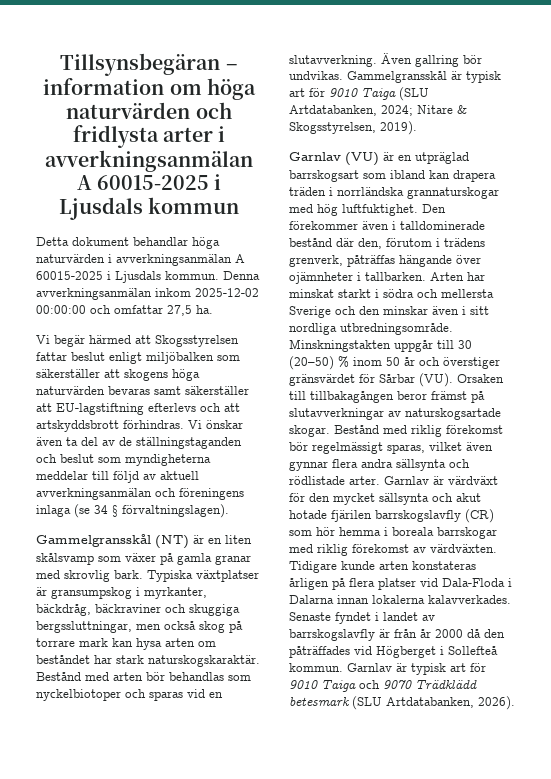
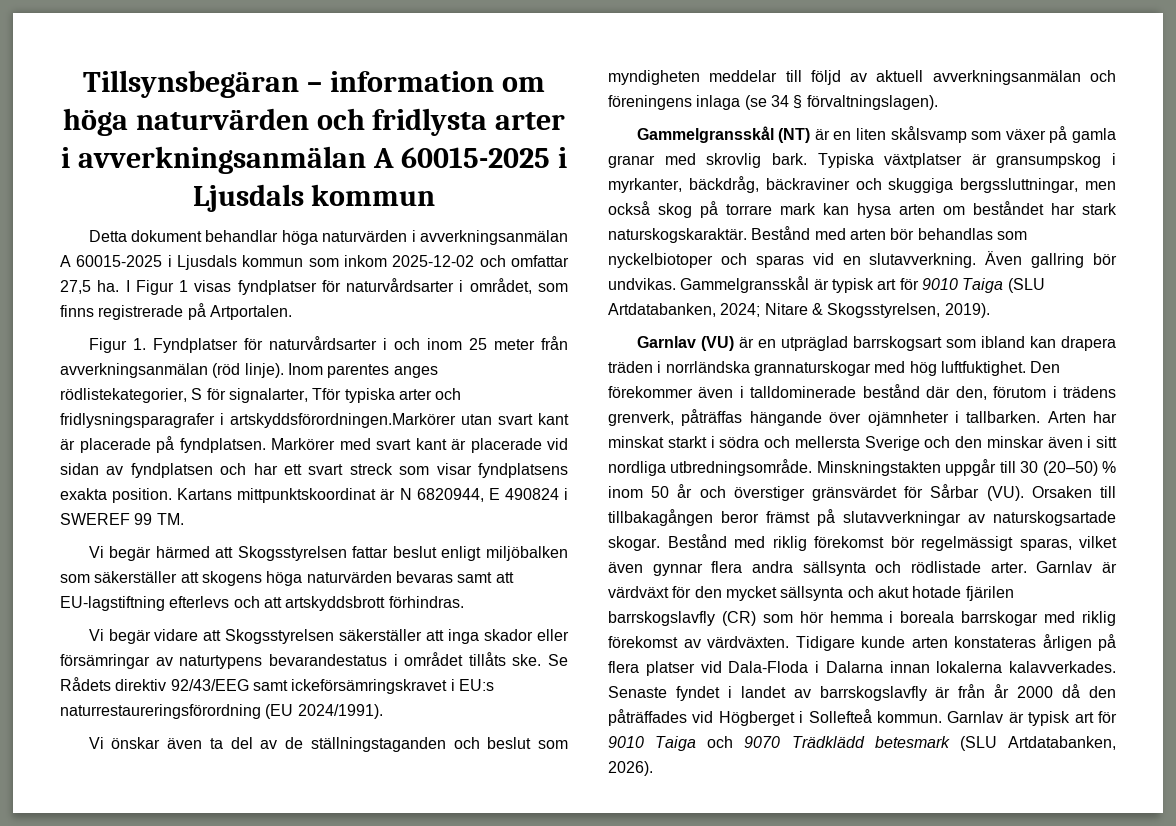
- Detta dokument behandlar höga naturvärden i avverkningsanmälan A 60015-2025 i Ljusdals kommun. Denna avverkningsanmälan inkom 2025-12-02 00:00:00 och omfattar 27,5 ha.
+ Detta dokument behandlar höga naturvärden i avverkningsanmälan A 60015-2025 i Ljusdals kommun som inkom 2025-12-02 och omfattar 27,5 ha. I Figur 1 visas fyndplatser för naturvårdsarter i området, som finns registrerade på Artportalen.
+ Figur 1. Fyndplatser för naturvårdsarter i och inom 25 meter från avverkningsanmälan (röd linje). Inom parentes anges rödlistekategorier, S för signalarter, Tför typiska arter och fridlysningsparagrafer i artskyddsförordningen.Markörer utan svart kant är placerade på fyndplatsen. Markörer med svart kant är placerade vid sidan av fyndplatsen och har ett svart streck som visar fyndplatsens exakta position. Kartans mittpunktskoordinat är N 6820944, E 490824 i SWEREF 99 TM.
- Vi begär härmed att Skogsstyrelsen fattar beslut enligt miljöbalken som säkerställer att skogens höga naturvärden bevaras samt säkerställer att EU-lagstiftning efterlevs och att artskyddsbrott förhindras. Vi önskar även ta del av de ställningstaganden och beslut som myndigheterna meddelar till följd av aktuell avverkningsanmälan och föreningens inlaga (se 34 § förvaltningslagen).
+ Vi begär härmed att Skogsstyrelsen fattar beslut enligt miljöbalken som säkerställer att skogens höga naturvärden bevaras samt att EU-lagstiftning efterlevs och att artskyddsbrott förhindras.
+ Vi begär vidare att Skogsstyrelsen säkerställer att inga skador eller försämringar av naturtypens bevarandestatus i området tillåts ske. Se Rådets direktiv 92/43/EEG samt ickeförsämringskravet i EU:s naturrestaureringsförordning (EU 2024/1991).
+ Vi önskar även ta del av de ställningstaganden och beslut som myndigheten meddelar till följd av aktuell avverkningsanmälan och föreningens inlaga (se 34 § förvaltningslagen).

